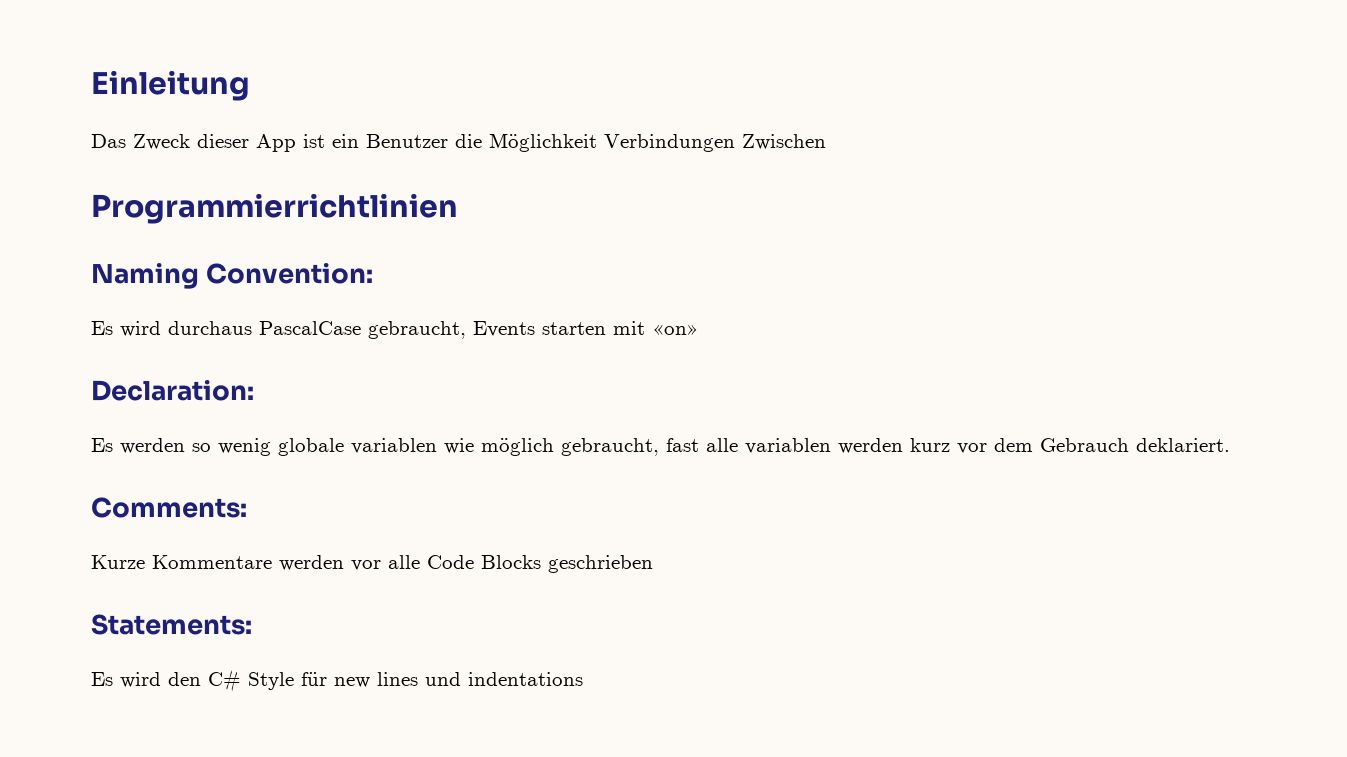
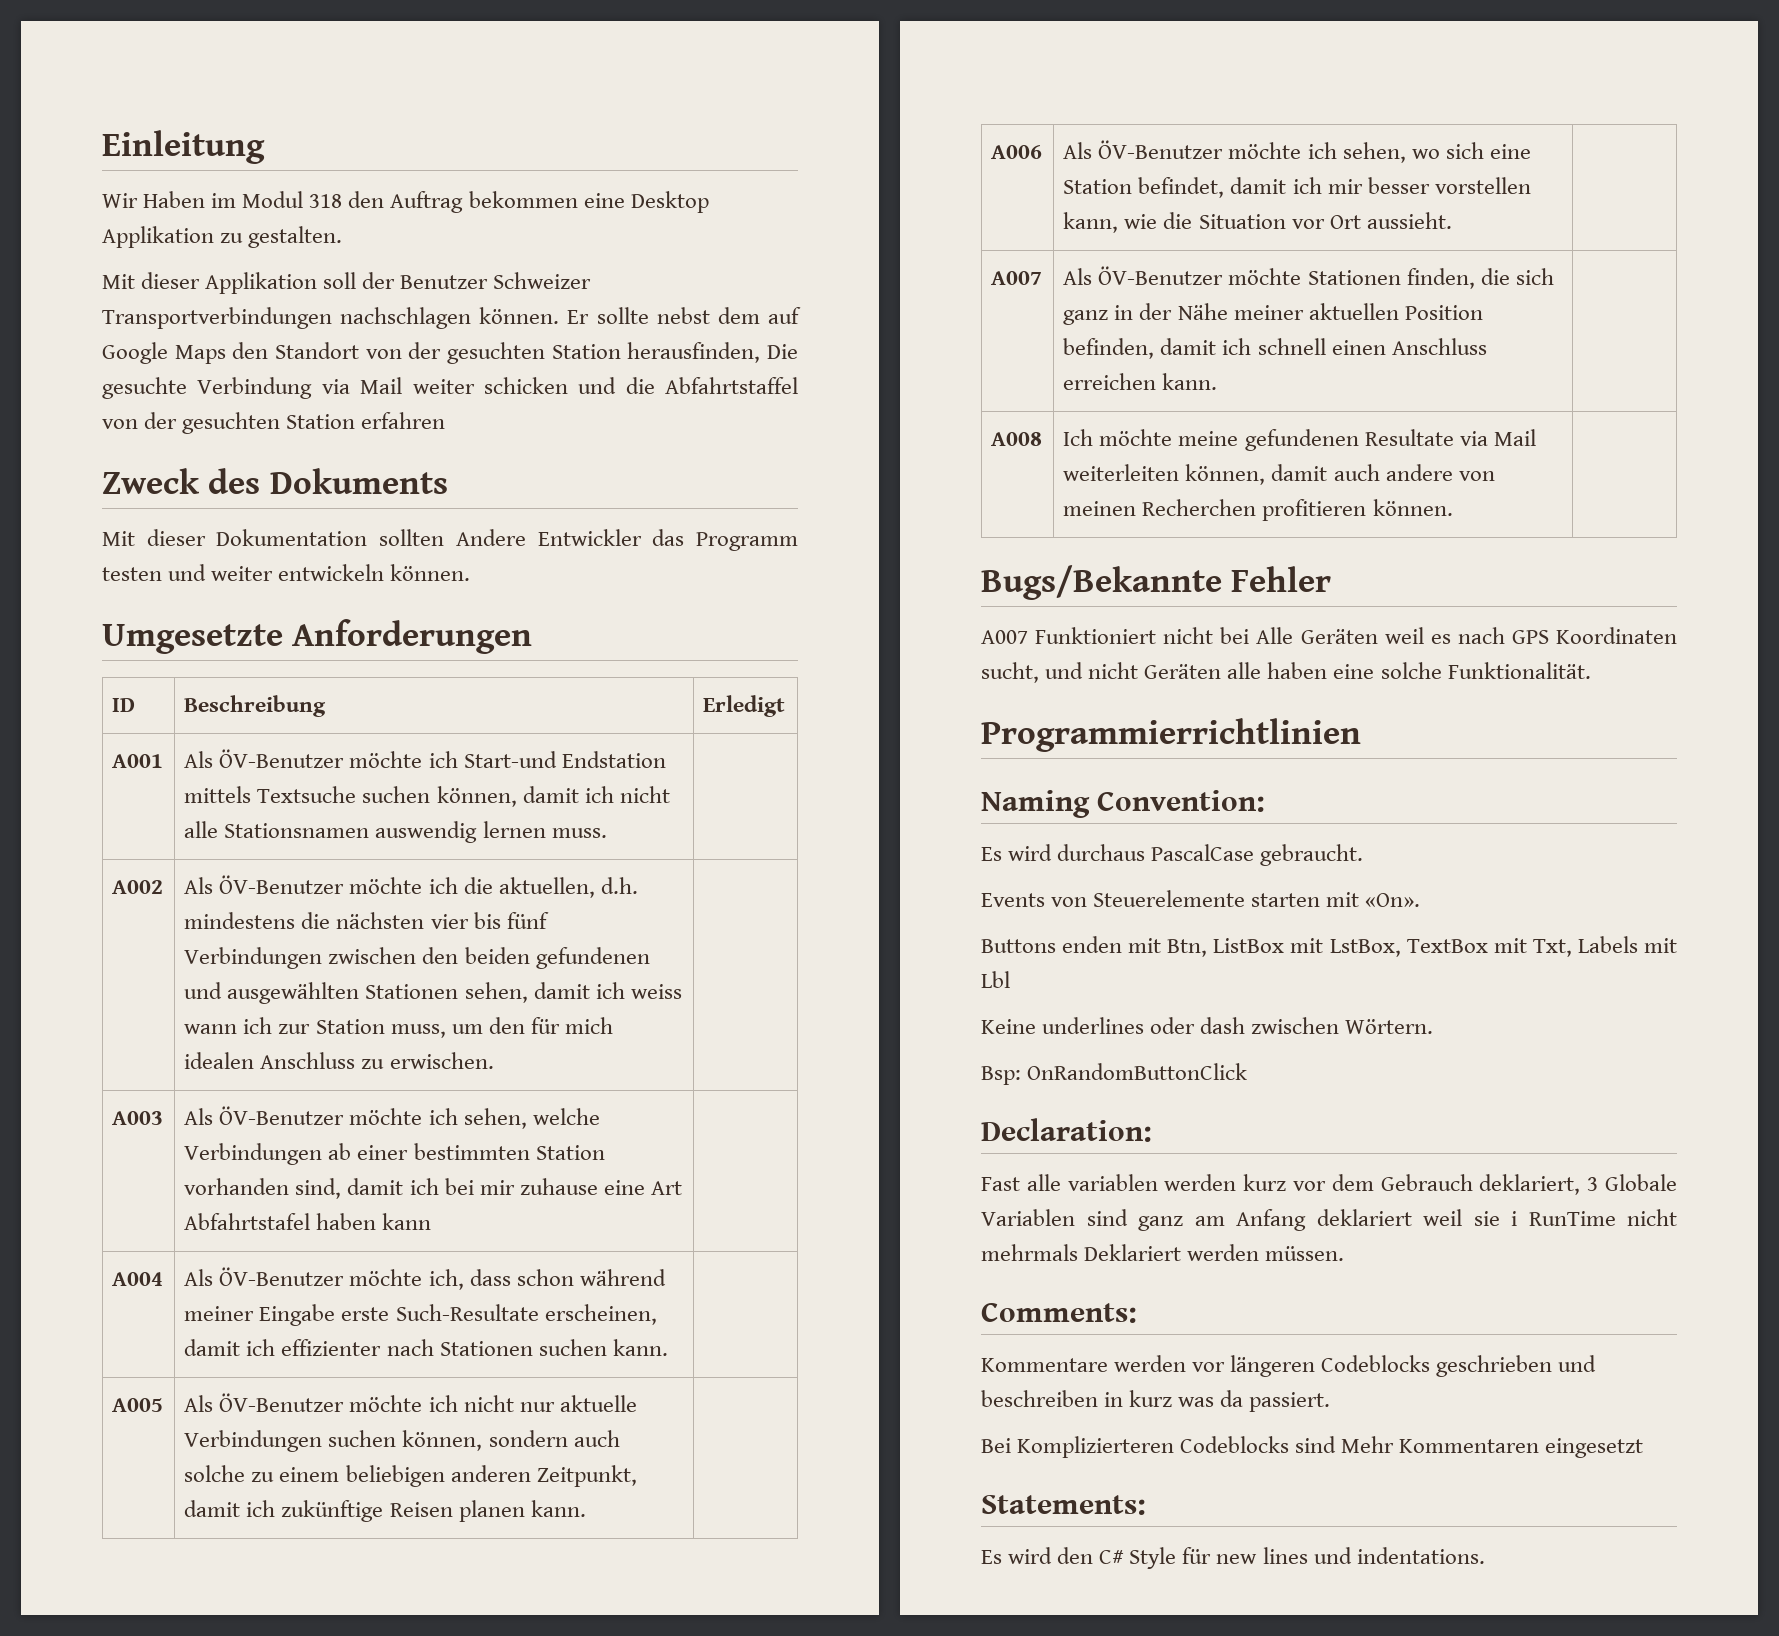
- Das Zweck dieser App ist ein Benutzer die Möglichkeit Verbindungen Zwischen
+ Wir Haben im Modul 318 den Auftrag bekommen eine Desktop Applikation zu gestalten.
+ Mit dieser Applikation soll der Benutzer Schweizer Transportverbindungen nachschlagen können. Er sollte nebst dem auf Google Maps den Standort von der gesuchten Station herausfinden, Die gesuchte Verbindung via Mail weiter schicken und die Abfahrtstaffel von der gesuchten Station erfahren
+ Zweck des Dokuments
+ Mit dieser Dokumentation sollten Andere Entwickler das Programm testen und weiter entwickeln können.
+ Umgesetzte Anforderungen
+ ID | Beschreibung | Erledigt
+ A001 | Als ÖV-Benutzer möchte ich Start-und Endstation mittels Textsuche suchen können, damit ich nicht alle Stationsnamen auswendig lernen muss. |
+ A002 | Als ÖV-Benutzer möchte ich die aktuellen, d.h. mindestens die nächsten vier bis fünf Verbindungen zwischen den beiden gefundenen und ausgewählten Stationen sehen, damit ich weiss wann ich zur Station muss, um den für mich idealen Anschluss zu erwischen. |
+ A003 | Als ÖV-Benutzer möchte ich sehen, welche Verbindungen ab einer bestimmten Station vorhanden sind, damit ich bei mir zuhause eine Art Abfahrtstafel haben kann |
+ A004 | Als ÖV-Benutzer möchte ich, dass schon während meiner Eingabe erste Such-Resultate erscheinen, damit ich effizienter nach Stationen suchen kann. |
+ A005 | Als ÖV-Benutzer möchte ich nicht nur aktuelle Verbindungen suchen können, sondern auch solche zu einem beliebigen anderen Zeitpunkt, damit ich zukünftige Reisen planen kann. |
+ A006 | Als ÖV-Benutzer möchte ich sehen, wo sich eine Station befindet, damit ich mir besser vorstellen kann, wie die Situation vor Ort aussieht. |
+ A007 | Als ÖV-Benutzer möchte Stationen finden, die sich ganz in der Nähe meiner aktuellen Position befinden, damit ich schnell einen Anschluss erreichen kann. |
+ A008 | Ich möchte meine gefundenen Resultate via Mail weiterleiten können, damit auch andere von meinen Recherchen profitieren können. |
+ Bugs/Bekannte Fehler
+ A007 Funktioniert nicht bei Alle Geräten weil es nach GPS Koordinaten sucht, und nicht Geräten alle haben eine solche Funktionalität.
- Es wird durchaus PascalCase gebraucht, Events starten mit «on»
+ Es wird durchaus PascalCase gebraucht.
+ Events von Steuerelemente starten mit «On».
+ Buttons enden mit Btn, ListBox mit LstBox, TextBox mit Txt, Labels mit Lbl
+ Keine underlines oder dash zwischen Wörtern.
+ Bsp: OnRandomButtonClick
  Declaration:
- Es werden so wenig globale variablen wie möglich gebraucht, fast alle variablen werden kurz vor dem Gebrauch deklariert.
+ Fast alle variablen werden kurz vor dem Gebrauch deklariert, 3 Globale Variablen sind ganz am Anfang deklariert weil sie i RunTime nicht mehrmals Deklariert werden müssen.
- Kurze Kommentare werden vor alle Code Blocks geschrieben
+ Kommentare werden vor längeren Codeblocks geschrieben und beschreiben in kurz was da passiert.
+ Bei Komplizierteren Codeblocks sind Mehr Kommentaren eingesetzt
- Es wird den C# Style für new lines und indentations
+ Es wird den C# Style für new lines und indentations.

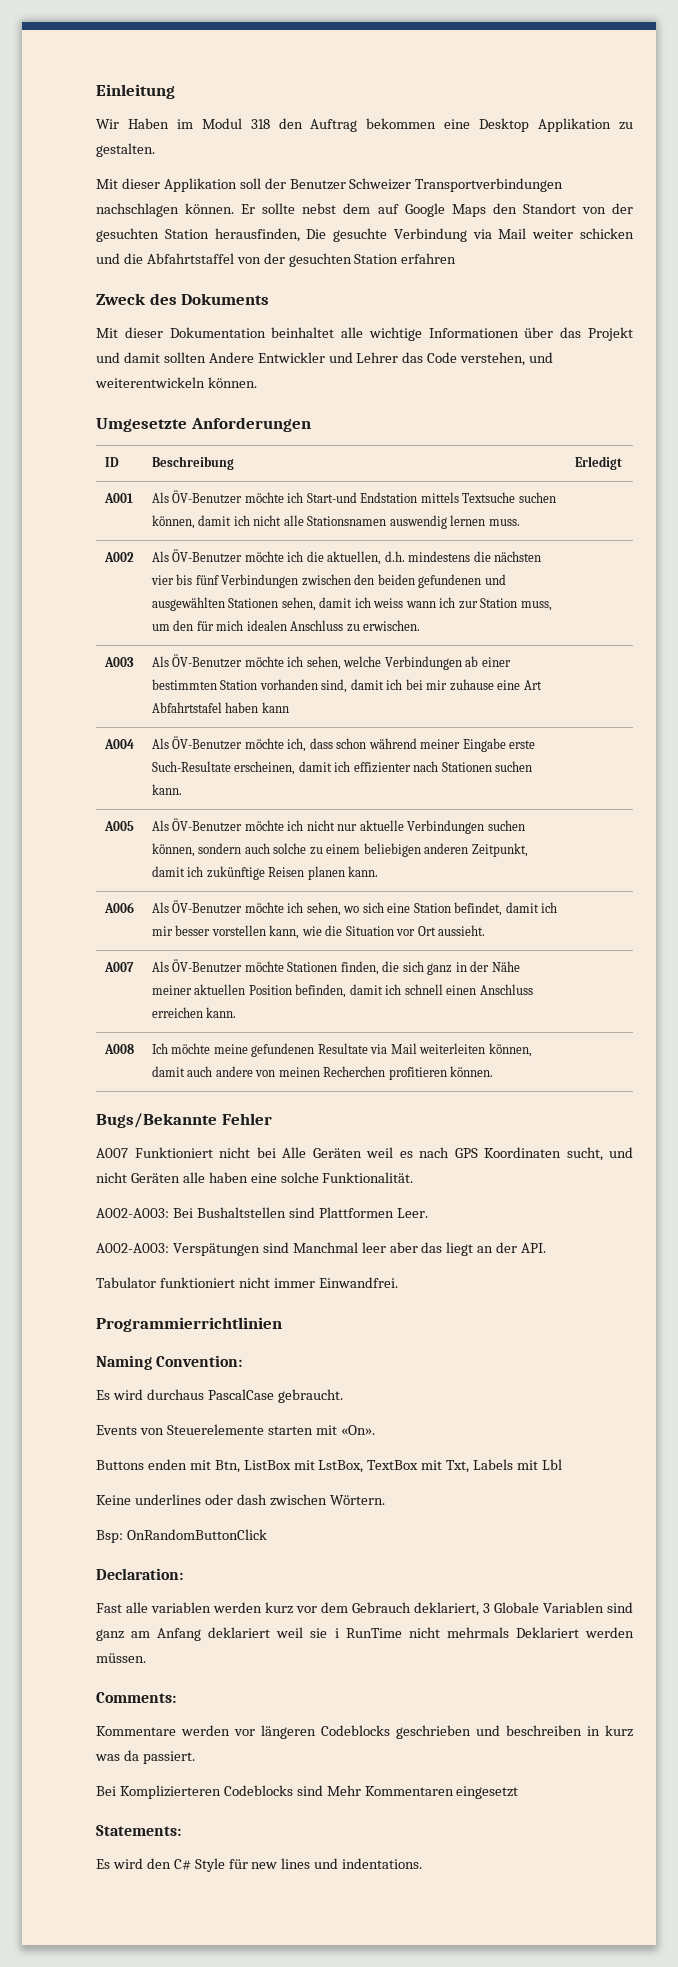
- Mit dieser Dokumentation sollten Andere Entwickler das Programm testen und weiter entwickeln können.
+ Mit dieser Dokumentation beinhaltet alle wichtige Informationen über das Projekt und damit sollten Andere Entwickler und Lehrer das Code verstehen, und weiterentwickeln können.
+ A002-A003: Bei Bushaltstellen sind Plattformen Leer.
+ A002-A003: Verspätungen sind Manchmal leer aber das liegt an der API.
+ Tabulator funktioniert nicht immer Einwandfrei.

